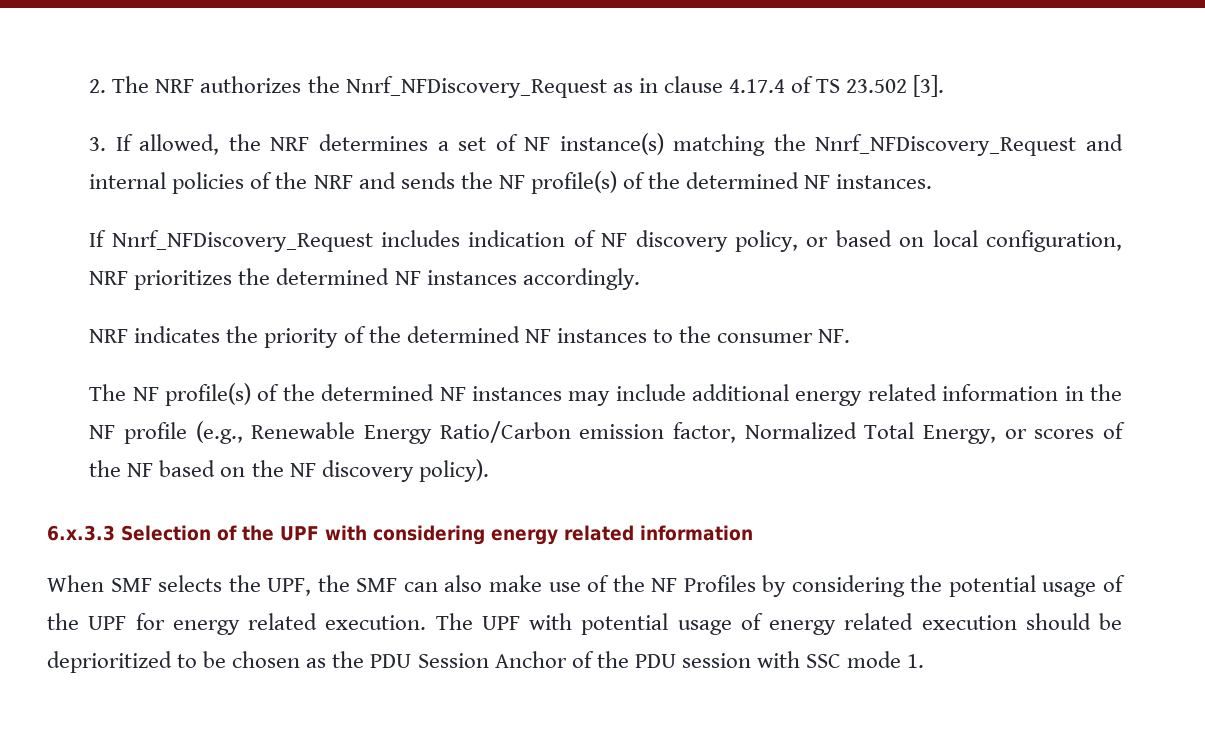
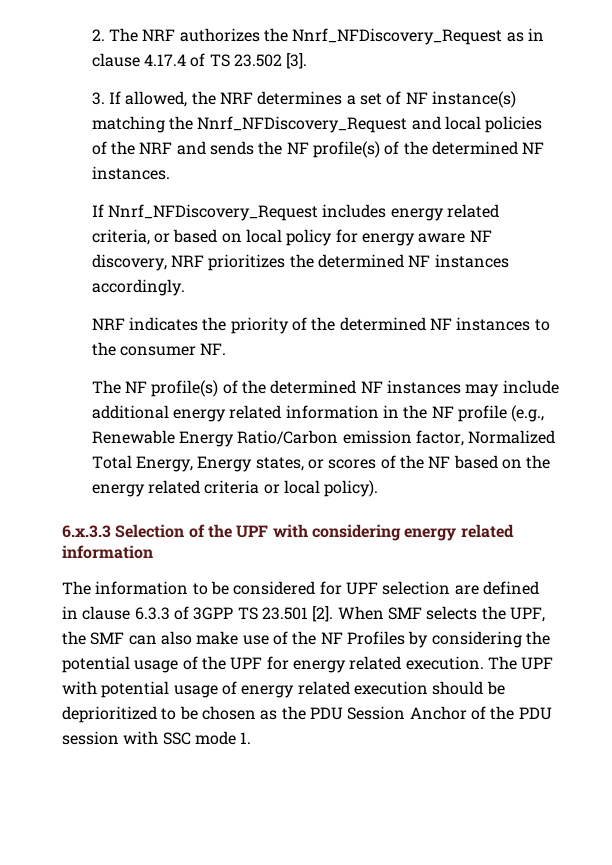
- 3. If allowed, the NRF determines a set of NF instance(s) matching the Nnrf_NFDiscovery_Request and internal policies of the NRF and sends the NF profile(s) of the determined NF instances.
+ 3. If allowed, the NRF determines a set of NF instance(s) matching the Nnrf_NFDiscovery_Request and local policies of the NRF and sends the NF profile(s) of the determined NF instances.
- If Nnrf_NFDiscovery_Request includes indication of NF discovery policy, or based on local configuration, NRF prioritizes the determined NF instances accordingly.
+ If Nnrf_NFDiscovery_Request includes energy related criteria, or based on local policy for energy aware NF discovery, NRF prioritizes the determined NF instances accordingly.
- The NF profile(s) of the determined NF instances may include additional energy related information in the NF profile (e.g., Renewable Energy Ratio/Carbon emission factor, Normalized Total Energy, or scores of the NF based on the NF discovery policy).
+ The NF profile(s) of the determined NF instances may include additional energy related information in the NF profile (e.g., Renewable Energy Ratio/Carbon emission factor, Normalized Total Energy, Energy states, or scores of the NF based on the energy related criteria or local policy).
+ The information to be considered for UPF selection are defined in clause 6.3.3 of 3GPP TS 23.501 [2].

